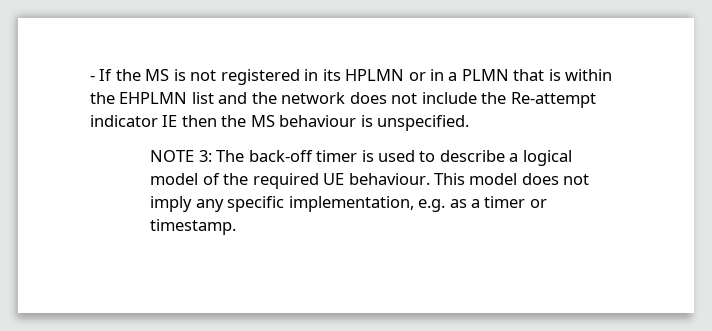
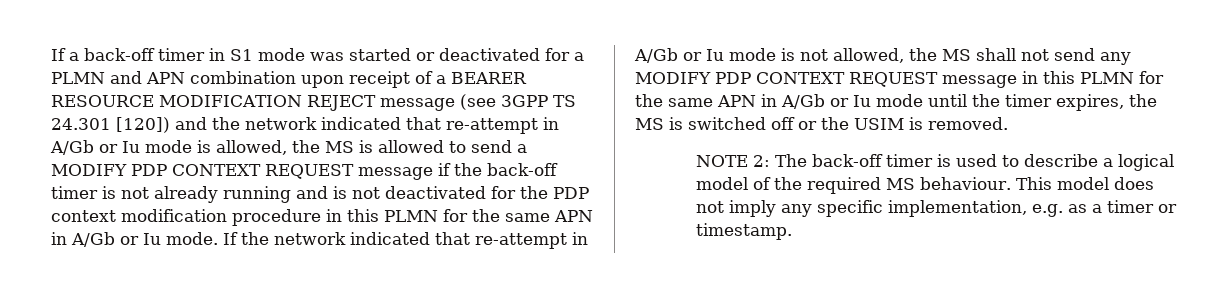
- - If the MS is not registered in its HPLMN or in a PLMN that is within the EHPLMN list and the network does not include the Re-attempt indicator IE then the MS behaviour is unspecified.
+ If a back-off timer in S1 mode was started or deactivated for a PLMN and APN combination upon receipt of a BEARER RESOURCE MODIFICATION REJECT message (see 3GPP TS 24.301 [120]) and the network indicated that re-attempt in A/Gb or Iu mode is allowed, the MS is allowed to send a MODIFY PDP CONTEXT REQUEST message if the back-off timer is not already running and is not deactivated for the PDP context modification procedure in this PLMN for the same APN in A/Gb or Iu mode. If the network indicated that re-attempt in A/Gb or Iu mode is not allowed, the MS shall not send any MODIFY PDP CONTEXT REQUEST message in this PLMN for the same APN in A/Gb or Iu mode until the timer expires, the MS is switched off or the USIM is removed.
- NOTE 3: The back-off timer is used to describe a logical model of the required UE behaviour.
+ NOTE 2: The back-off timer is used to describe a logical model of the required MS behaviour.

